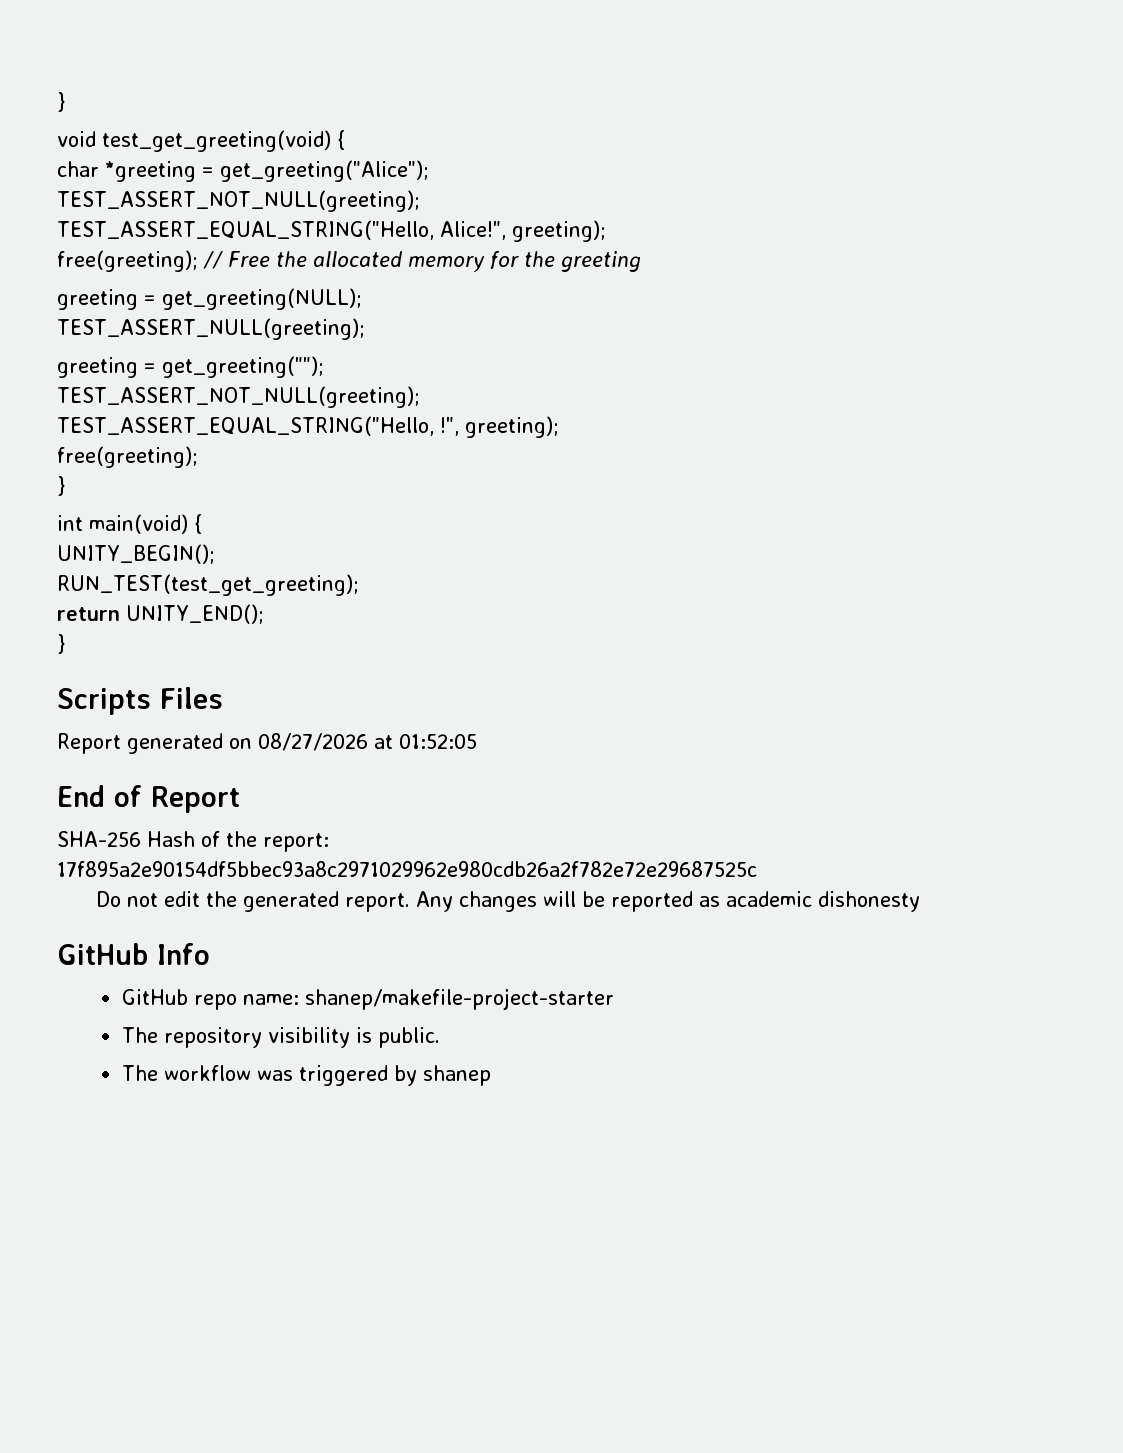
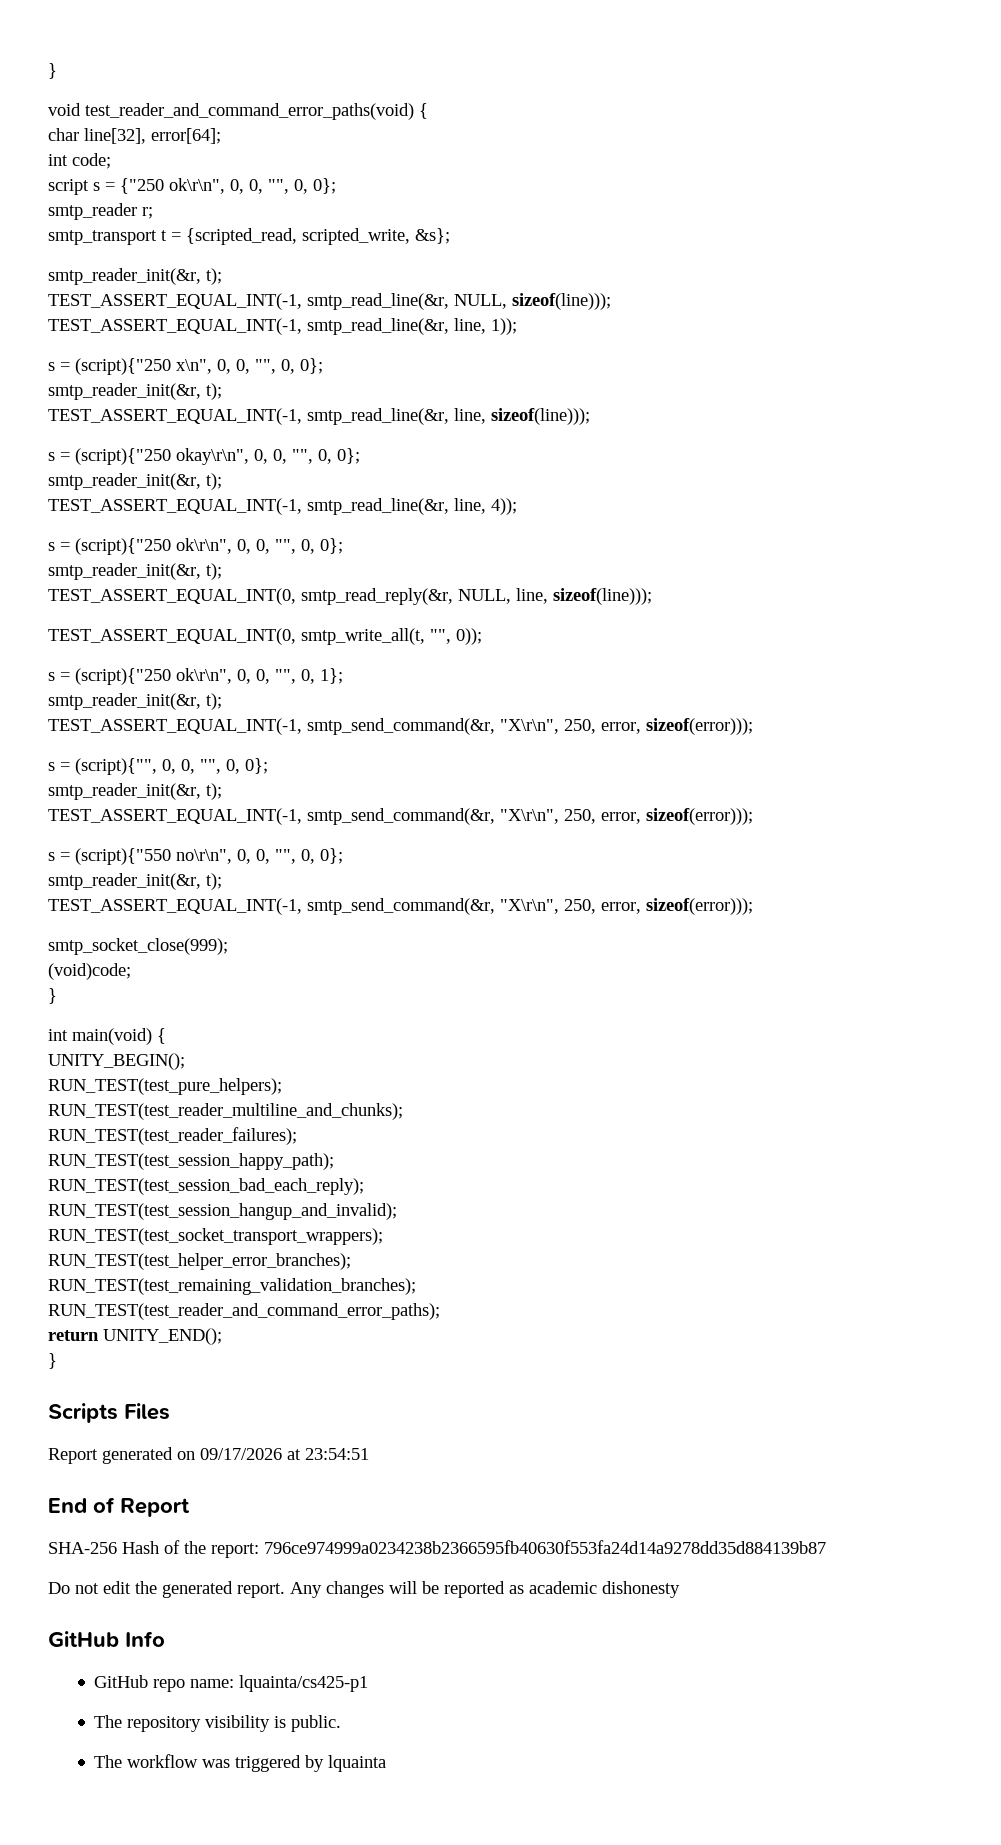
- void test_get_greeting(void) {
+ void test_reader_and_command_error_paths(void) {
- char *greeting = get_greeting("Alice");
- TEST_ASSERT_NOT_NULL(greeting);
- TEST_ASSERT_EQUAL_STRING("Hello, Alice!", greeting);
- free(greeting); // Free the allocated memory for the greeting
- greeting = get_greeting(NULL);
- TEST_ASSERT_NULL(greeting);
- greeting = get_greeting("");
- TEST_ASSERT_NOT_NULL(greeting);
- TEST_ASSERT_EQUAL_STRING("Hello, !", greeting);
- free(greeting);
+ char line[32], error[64];
+ int code;
+ script s = {"250 ok\r\n", 0, 0, "", 0, 0};
+ smtp_reader r;
+ smtp_transport t = {scripted_read, scripted_write, &s};
+ smtp_reader_init(&r, t);
+ TEST_ASSERT_EQUAL_INT(-1, smtp_read_line(&r, NULL, sizeof(line)));
+ TEST_ASSERT_EQUAL_INT(-1, smtp_read_line(&r, line, 1));
+ s = (script){"250 x\n", 0, 0, "", 0, 0};
+ smtp_reader_init(&r, t);
+ TEST_ASSERT_EQUAL_INT(-1, smtp_read_line(&r, line, sizeof(line)));
+ s = (script){"250 okay\r\n", 0, 0, "", 0, 0};
+ smtp_reader_init(&r, t);
+ TEST_ASSERT_EQUAL_INT(-1, smtp_read_line(&r, line, 4));
+ s = (script){"250 ok\r\n", 0, 0, "", 0, 0};
+ smtp_reader_init(&r, t);
+ TEST_ASSERT_EQUAL_INT(0, smtp_read_reply(&r, NULL, line, sizeof(line)));
+ TEST_ASSERT_EQUAL_INT(0, smtp_write_all(t, "", 0));
+ s = (script){"250 ok\r\n", 0, 0, "", 0, 1};
+ smtp_reader_init(&r, t);
+ TEST_ASSERT_EQUAL_INT(-1, smtp_send_command(&r, "X\r\n", 250, error, sizeof(error)));
+ s = (script){"", 0, 0, "", 0, 0};
+ smtp_reader_init(&r, t);
+ TEST_ASSERT_EQUAL_INT(-1, smtp_send_command(&r, "X\r\n", 250, error, sizeof(error)));
+ s = (script){"550 no\r\n", 0, 0, "", 0, 0};
+ smtp_reader_init(&r, t);
+ TEST_ASSERT_EQUAL_INT(-1, smtp_send_command(&r, "X\r\n", 250, error, sizeof(error)));
+ smtp_socket_close(999);
+ (void)code;
- RUN_TEST(test_get_greeting);
+ RUN_TEST(test_pure_helpers);
+ RUN_TEST(test_reader_multiline_and_chunks);
+ RUN_TEST(test_reader_failures);
+ RUN_TEST(test_session_happy_path);
+ RUN_TEST(test_session_bad_each_reply);
+ RUN_TEST(test_session_hangup_and_invalid);
+ RUN_TEST(test_socket_transport_wrappers);
+ RUN_TEST(test_helper_error_branches);
+ RUN_TEST(test_remaining_validation_branches);
+ RUN_TEST(test_reader_and_command_error_paths);
- Report generated on 08/27/2026 at 01:52:05
+ Report generated on 09/17/2026 at 23:54:51
- SHA-256 Hash of the report: 17f895a2e90154df5bbec93a8c2971029962e980cdb26a2f782e72e29687525c
+ SHA-256 Hash of the report: 796ce974999a0234238b2366595fb40630f553fa24d14a9278dd35d884139b87
- GitHub repo name: shanep/makefile-project-starter
+ GitHub repo name: lquainta/cs425-p1
- The workflow was triggered by shanep
+ The workflow was triggered by lquainta

